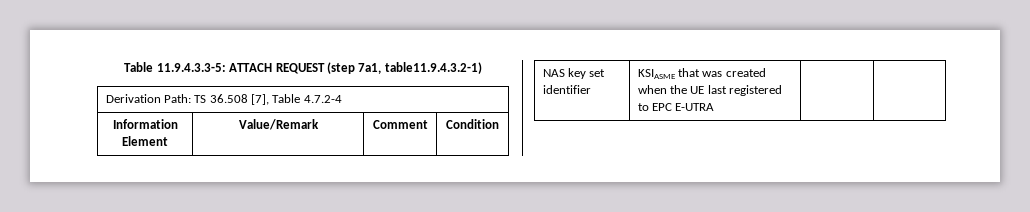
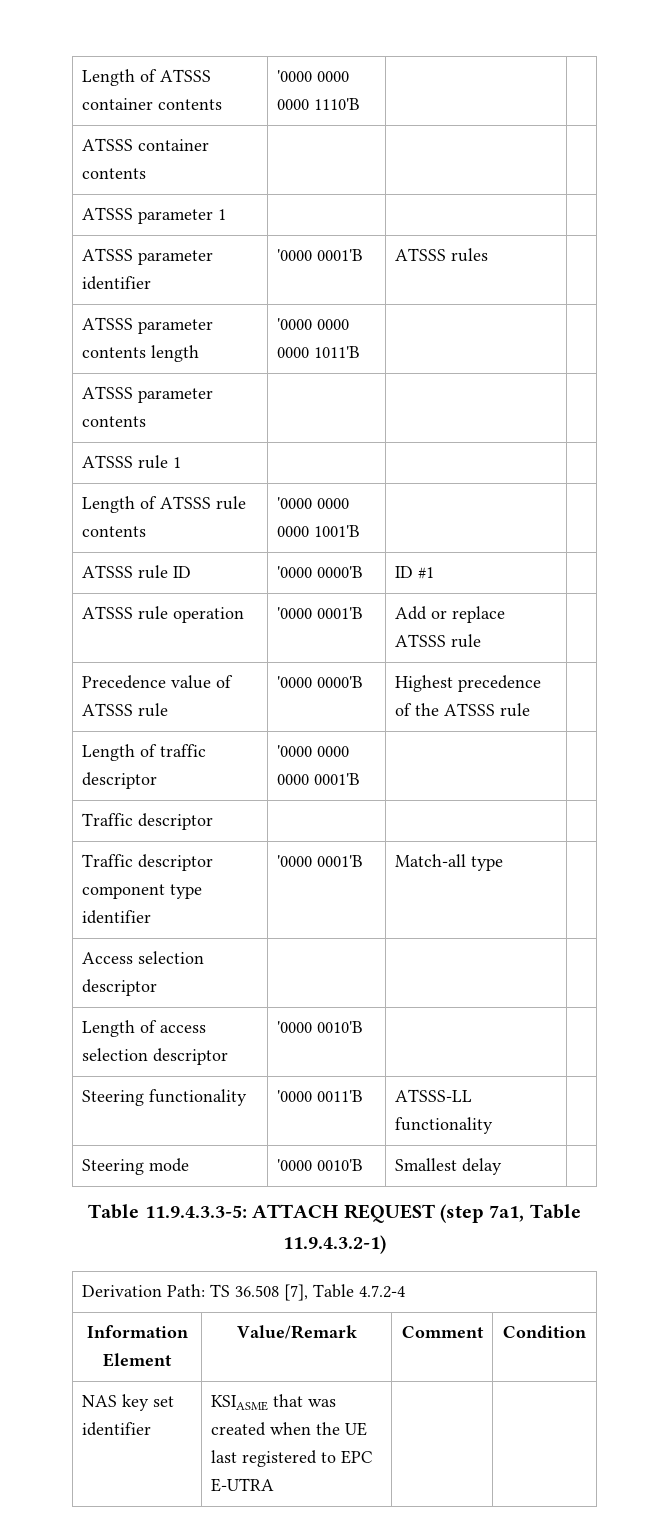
+ Length of ATSSS container contents | '0000 0000 0000 1110'B | |
+ ATSSS container contents | | |
+ ATSSS parameter 1 | | |
+ ATSSS parameter identifier | '0000 0001'B | ATSSS rules |
+ ATSSS parameter contents length | '0000 0000 0000 1011'B | |
+ ATSSS parameter contents | | |
+ ATSSS rule 1 | | |
+ Length of ATSSS rule contents | '0000 0000 0000 1001'B | |
+ ATSSS rule ID | '0000 0000'B | ID #1 |
+ ATSSS rule operation | '0000 0001'B | Add or replace ATSSS rule |
+ Precedence value of ATSSS rule | '0000 0000'B | Highest precedence of the ATSSS rule |
+ Length of traffic descriptor | '0000 0000 0000 0001'B | |
+ Traffic descriptor | | |
+ Traffic descriptor component type identifier | '0000 0001'B | Match-all type |
+ Access selection descriptor | | |
+ Length of access selection descriptor | '0000 0010'B | |
+ Steering functionality | '0000 0011'B | ATSSS-LL functionality |
+ Steering mode | '0000 0010'B | Smallest delay |
- Table 11.9.4.3.3-5: ATTACH REQUEST (step 7a1, table11.9.4.3.2-1)
+ Table 11.9.4.3.3-5: ATTACH REQUEST (step 7a1, Table 11.9.4.3.2-1)

